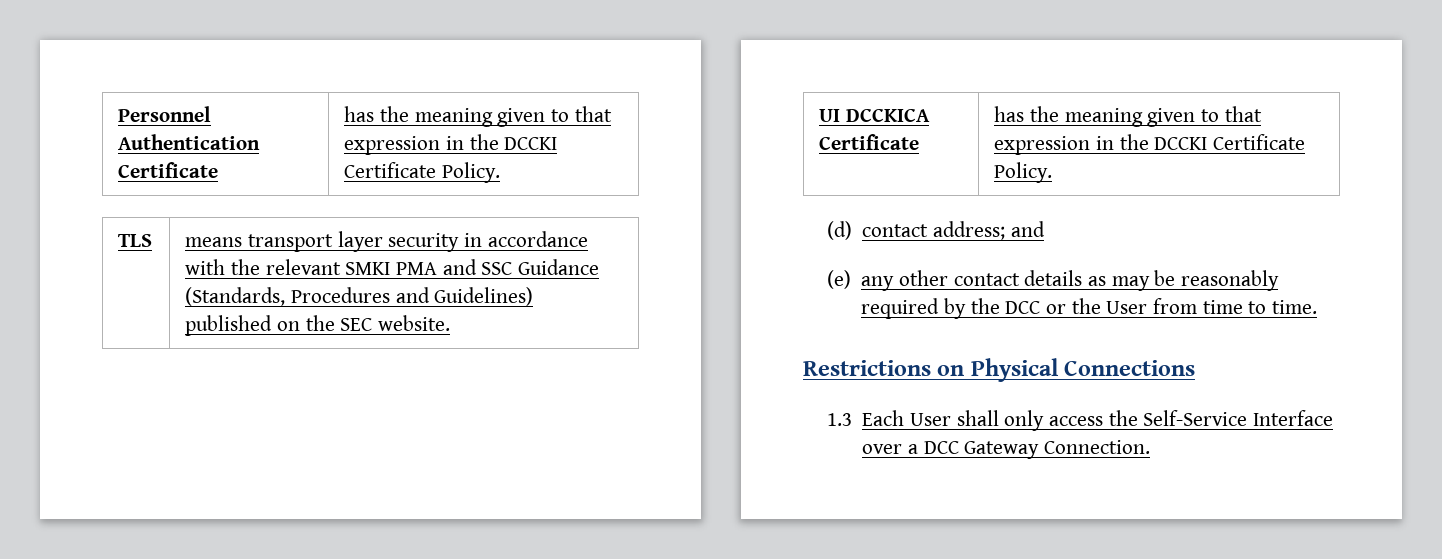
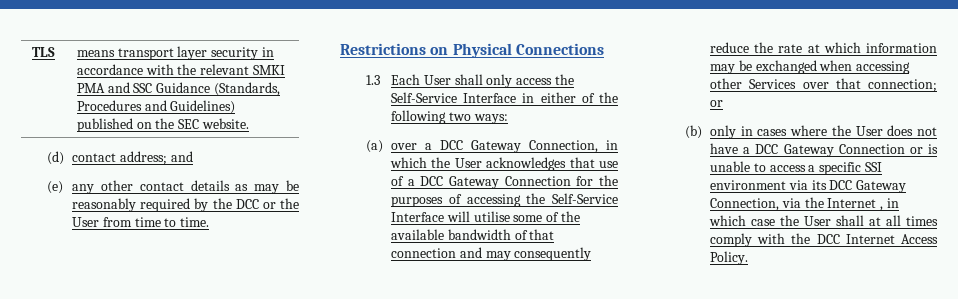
- Personnel Authentication Certificate | has the meaning given to that expression in the DCCKI Certificate Policy.
- UI DCCKICA Certificate | has the meaning given to that expression in the DCCKI Certificate Policy.
- 1.3 Each User shall only access the Self-Service Interface over a DCC Gateway Connection.
+ 1.3 Each User shall only access the Self-Service Interface in either of the following two ways:
+ (a) over a DCC Gateway Connection, in which the User acknowledges that use of a DCC Gateway Connection for the purposes of accessing the Self-Service Interface will utilise some of the available bandwidth of that connection and may consequently reduce the rate at which information may be exchanged when accessing other Services over that connection; or
+ (b) only in cases where the User does not have a DCC Gateway Connection or is unable to access a specific SSI environment via its DCC Gateway Connection, via the Internet , in which case the User shall at all times comply with the DCC Internet Access Policy.

